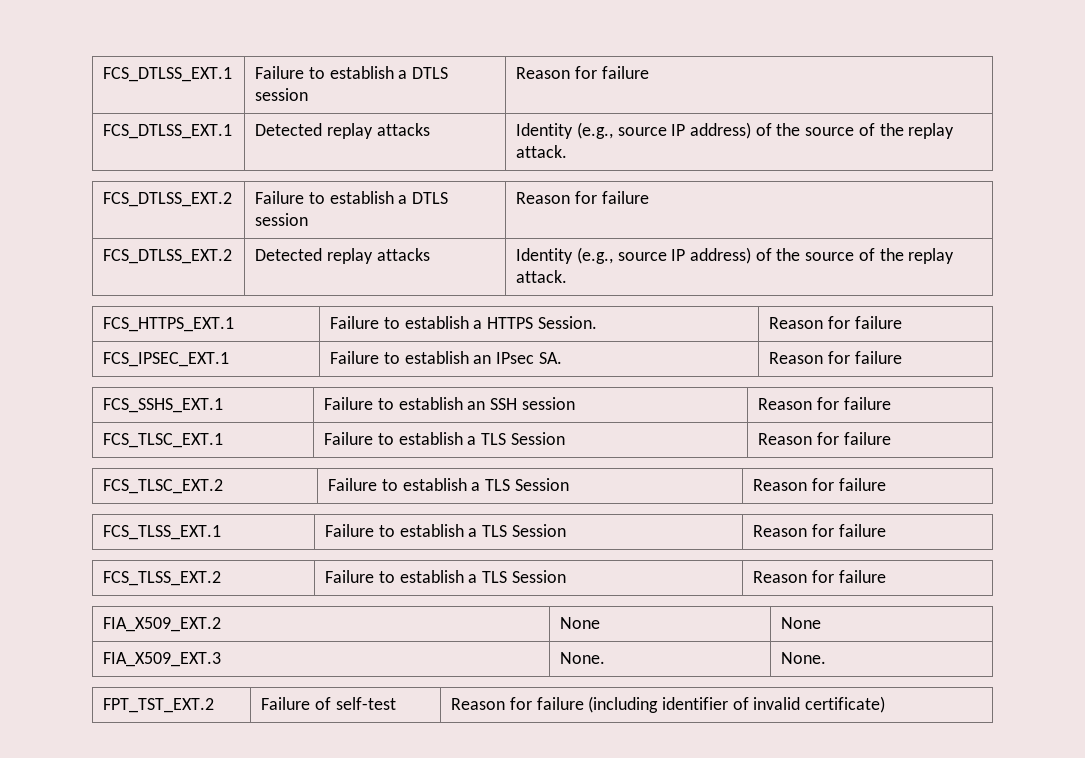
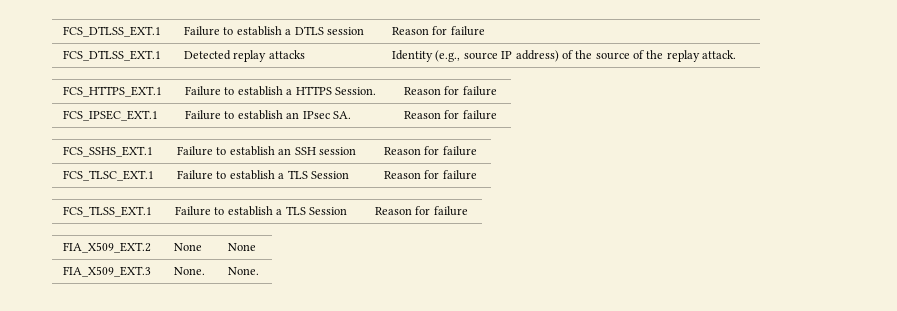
- FCS_DTLSS_EXT.2 | Failure to establish a DTLS session | Reason for failure
- FCS_DTLSS_EXT.2 | Detected replay attacks | Identity (e.g., source IP address) of the source of the replay attack.
- FCS_TLSC_EXT.2 | Failure to establish a TLS Session | Reason for failure
- FCS_TLSS_EXT.2 | Failure to establish a TLS Session | Reason for failure
- FPT_TST_EXT.2 | Failure of self-test | Reason for failure (including identifier of invalid certificate)

